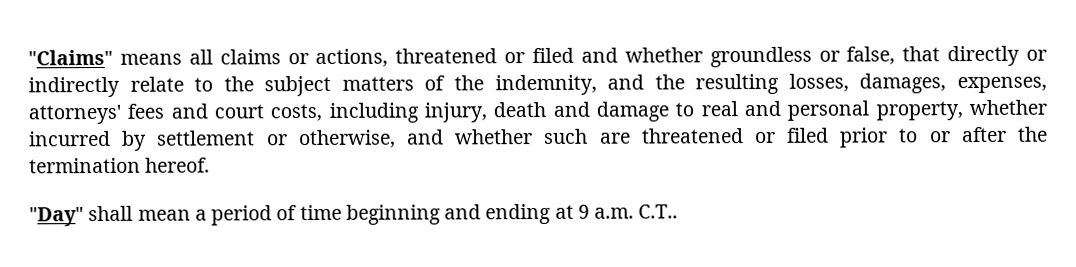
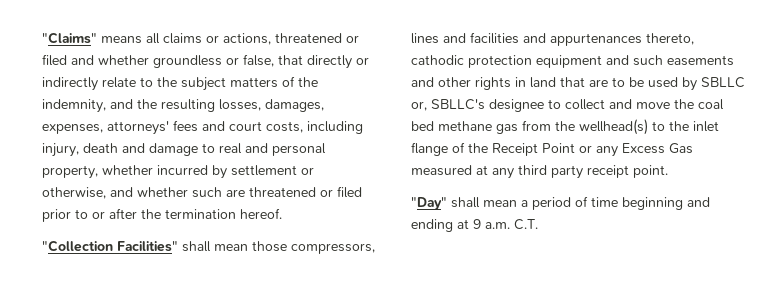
+ "Collection Facilities" shall mean those compressors, lines and facilities and appurtenances thereto, cathodic protection equipment and such easements and other rights in land that are to be used by SBLLC or, SBLLC's designee to collect and move the coal bed methane gas from the wellhead(s) to the inlet flange of the Receipt Point or any Excess Gas measured at any third party receipt point.
- "Day" shall mean a period of time beginning and ending at 9 a.m. C.T..
+ "Day" shall mean a period of time beginning and ending at 9 a.m. C.T.

